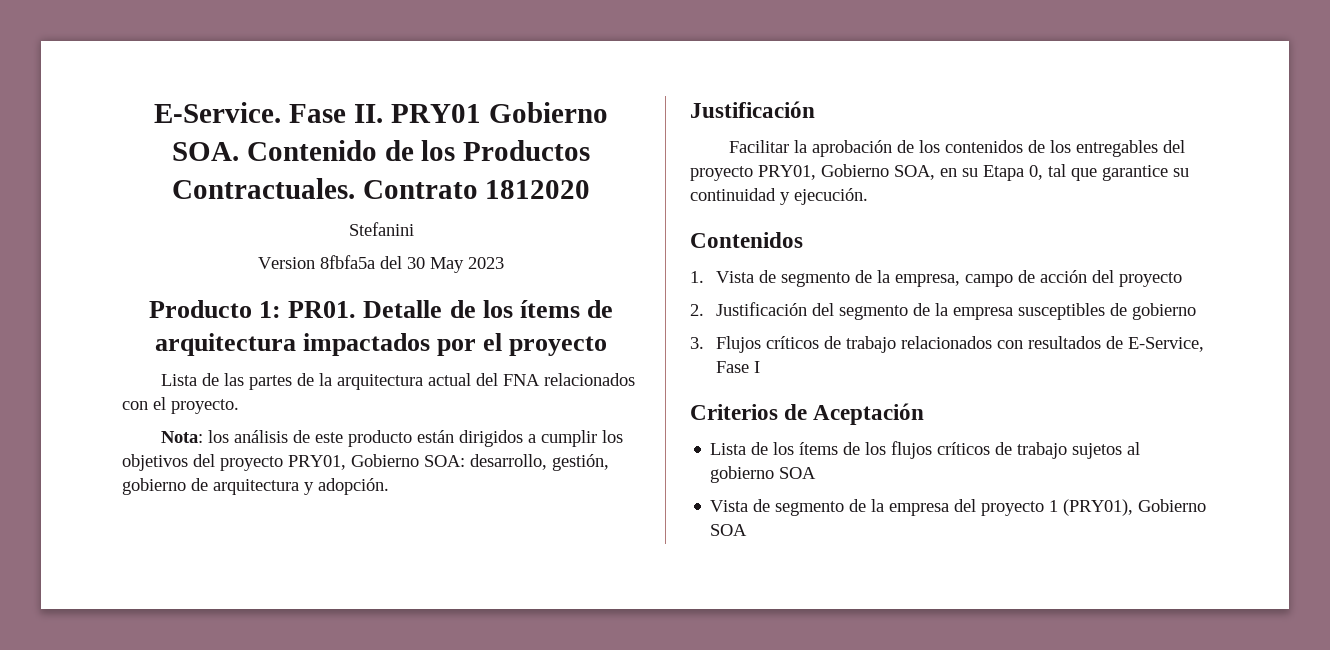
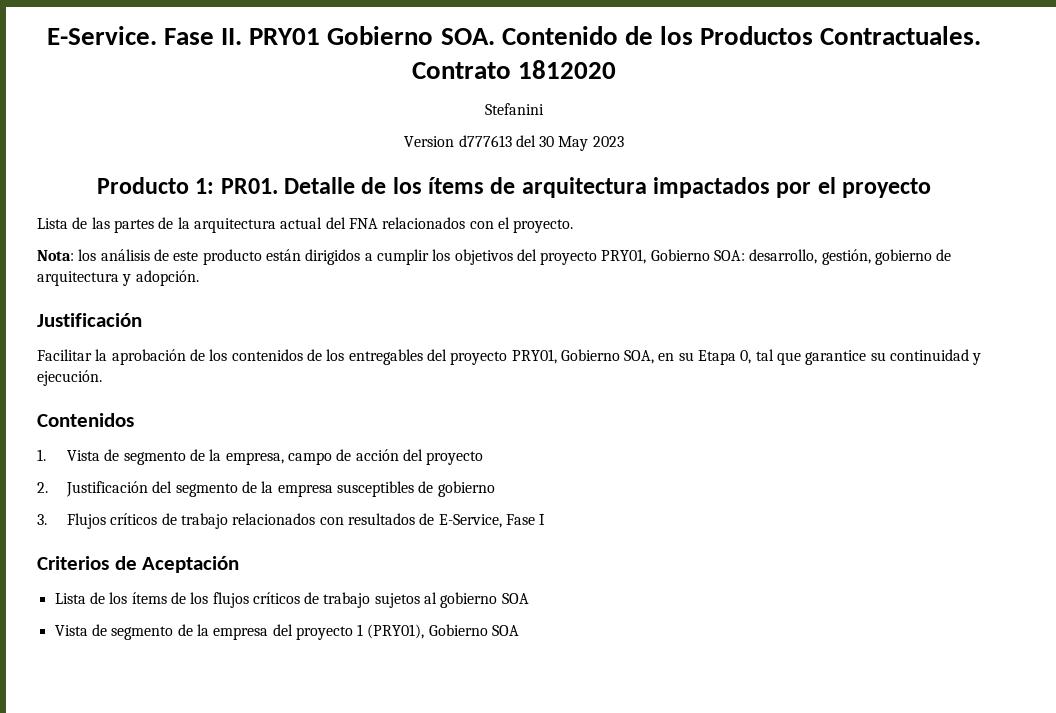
- Version 8fbfa5a del 30 May 2023
+ Version d777613 del 30 May 2023

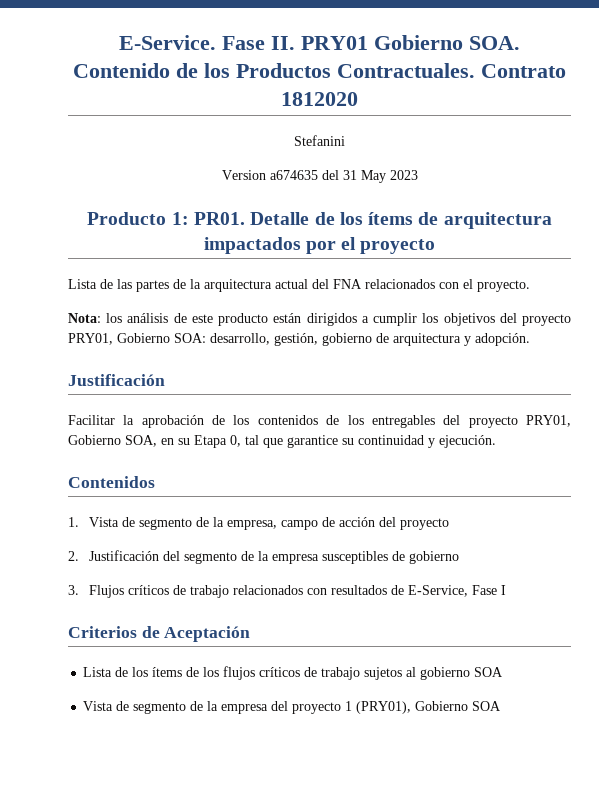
- Version d777613 del 30 May 2023
+ Version a674635 del 31 May 2023

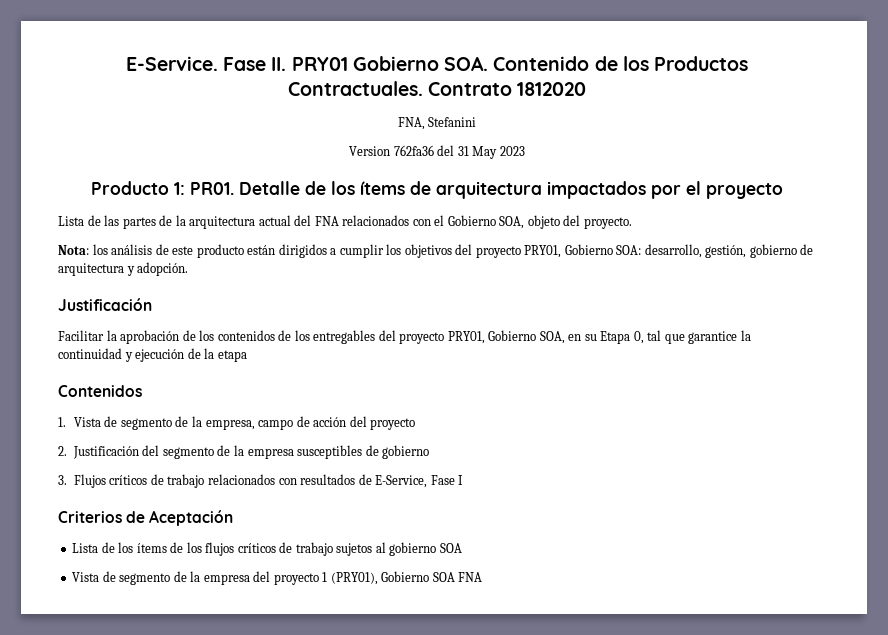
- Stefanini
+ FNA, Stefanini
- Version a674635 del 31 May 2023
+ Version 762fa36 del 31 May 2023
- Lista de las partes de la arquitectura actual del FNA relacionados con el proyecto.
+ Lista de las partes de la arquitectura actual del FNA relacionados con el Gobierno SOA, objeto del proyecto.
- Facilitar la aprobación de los contenidos de los entregables del proyecto PRY01, Gobierno SOA, en su Etapa 0, tal que garantice su continuidad y ejecución.
+ Facilitar la aprobación de los contenidos de los entregables del proyecto PRY01, Gobierno SOA, en su Etapa 0, tal que garantice la continuidad y ejecución de la etapa
- Vista de segmento de la empresa del proyecto 1 (PRY01), Gobierno SOA
+ Vista de segmento de la empresa del proyecto 1 (PRY01), Gobierno SOA FNA

